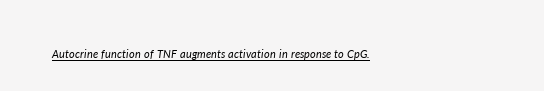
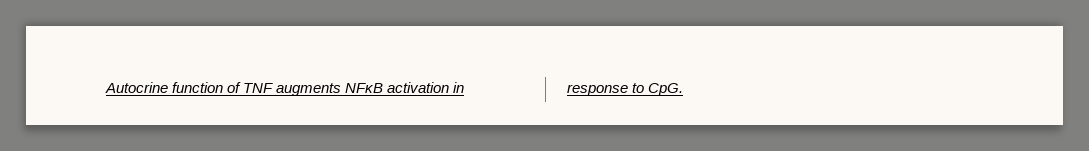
- Autocrine function of TNF augments activation in response to CpG.
+ Autocrine function of TNF augments NFκB activation in response to CpG.

